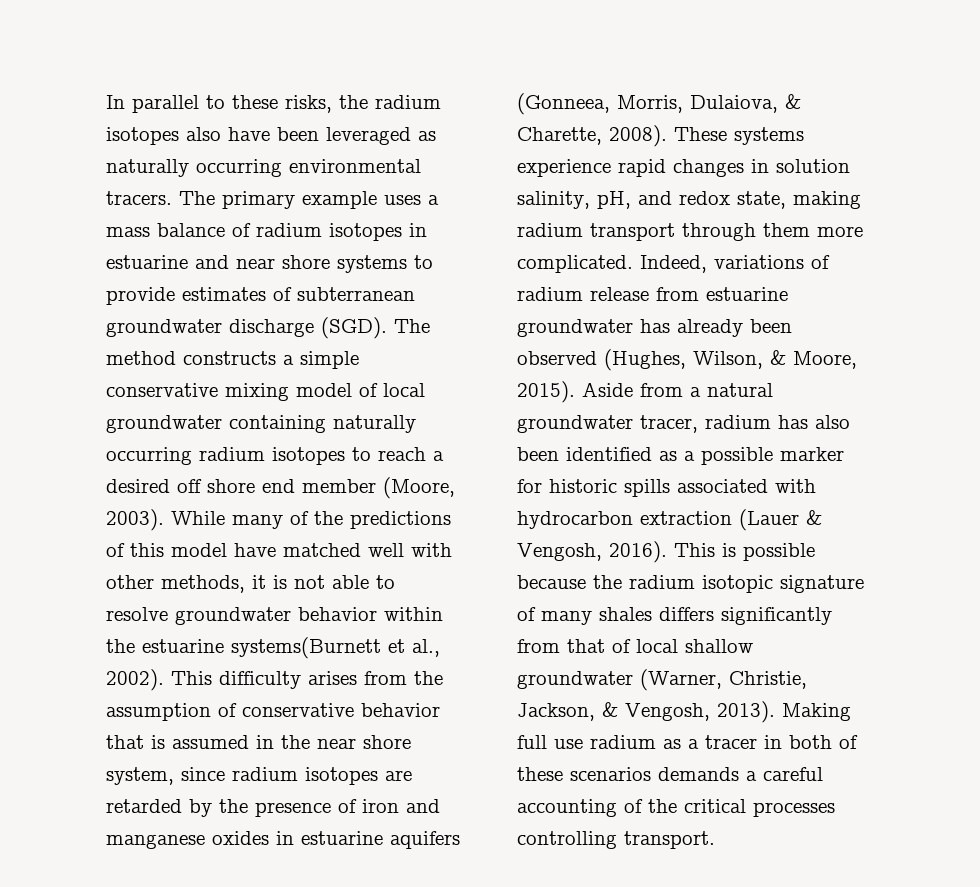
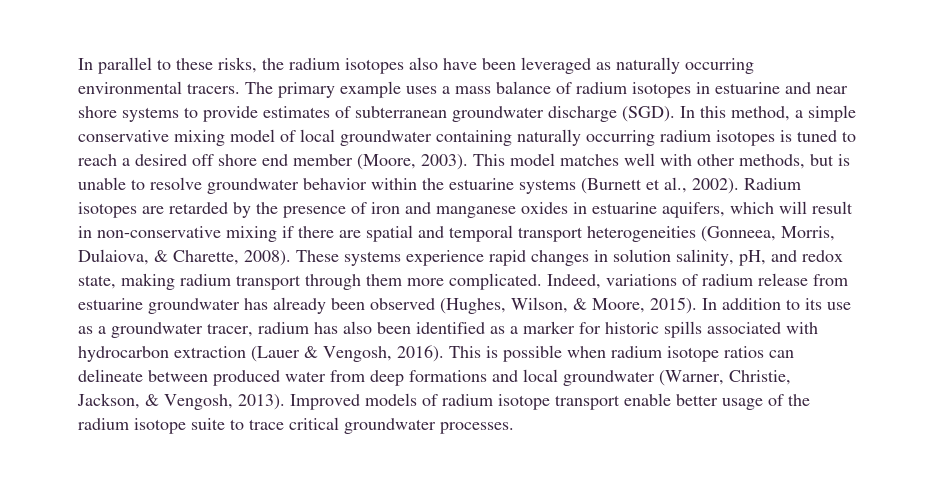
- The method constructs a simple conservative mixing model of local groundwater containing naturally occurring radium isotopes to reach a desired off shore end member (Moore, 2003).
+ In this method, a simple conservative mixing model of local groundwater containing naturally occurring radium isotopes is tuned to reach a desired off shore end member (Moore, 2003).
- While many of the predictions of this model have matched well with other methods, it is not able to resolve groundwater behavior within the estuarine systems(Burnett et al., 2002).
+ This model matches well with other methods, but is unable to resolve groundwater behavior within the estuarine systems (Burnett et al., 2002).
- This difficulty arises from the assumption of conservative behavior that is assumed in the near shore system, since radium isotopes are retarded by the presence of iron and manganese oxides in estuarine aquifers (Gonneea, Morris, Dulaiova, & Charette, 2008).
+ Radium isotopes are retarded by the presence of iron and manganese oxides in estuarine aquifers, which will result in non-conservative mixing if there are spatial and temporal transport heterogeneities (Gonneea, Morris, Dulaiova, & Charette, 2008).
- Aside from a natural groundwater tracer, radium has also been identified as a possible marker for historic spills associated with hydrocarbon extraction (Lauer & Vengosh, 2016).
+ In addition to its use as a groundwater tracer, radium has also been identified as a marker for historic spills associated with hydrocarbon extraction (Lauer & Vengosh, 2016).
- This is possible because the radium isotopic signature of many shales differs significantly from that of local shallow groundwater (Warner, Christie, Jackson, & Vengosh, 2013).
+ This is possible when radium isotope ratios can delineate between produced water from deep formations and local groundwater (Warner, Christie, Jackson, & Vengosh, 2013).
- Making full use radium as a tracer in both of these scenarios demands a careful accounting of the critical processes controlling transport.
+ Improved models of radium isotope transport enable better usage of the radium isotope suite to trace critical groundwater processes.

